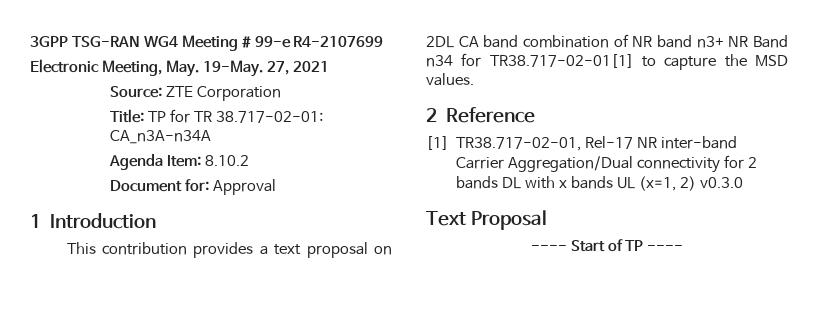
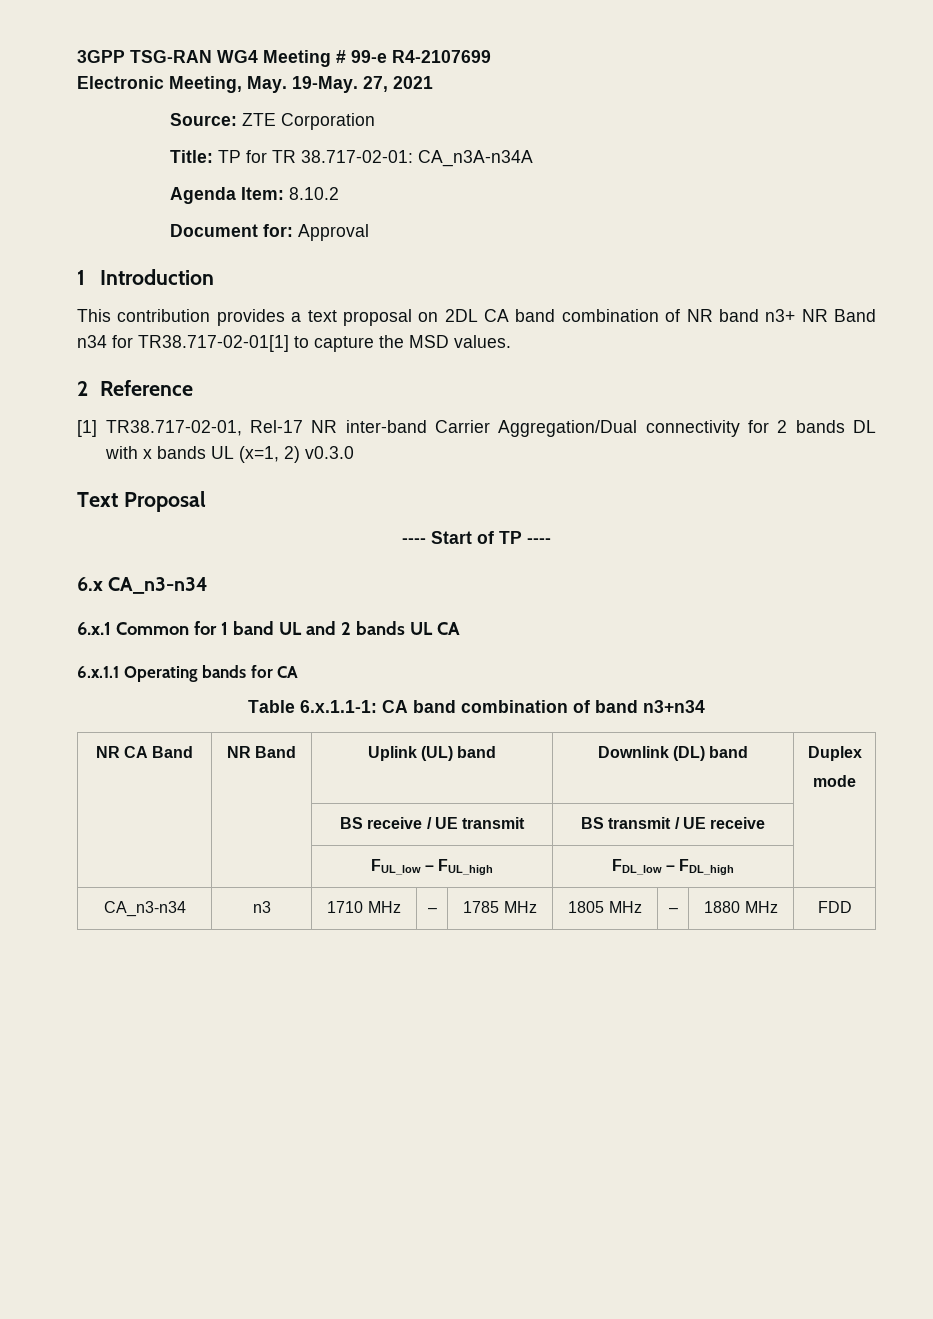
+ 6.x CA_n3-n34
+ 6.x.1 Common for 1 band UL and 2 bands UL CA
+ 6.x.1.1 Operating bands for CA
+ Table 6.x.1.1-1: CA band combination of band n3+n34
+ NR CA Band | NR Band | Uplink (UL) band | Downlink (DL) band | Duplex
+ mode
+ | | BS receive / UE transmit | BS transmit / UE receive |
+ | | FUL_low – FUL_high | FDL_low – FDL_high |
+ CA_n3-n34 | n3 | 1710 MHz | – | 1785 MHz | 1805 MHz | – | 1880 MHz | FDD

